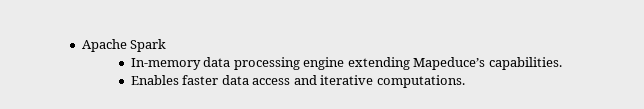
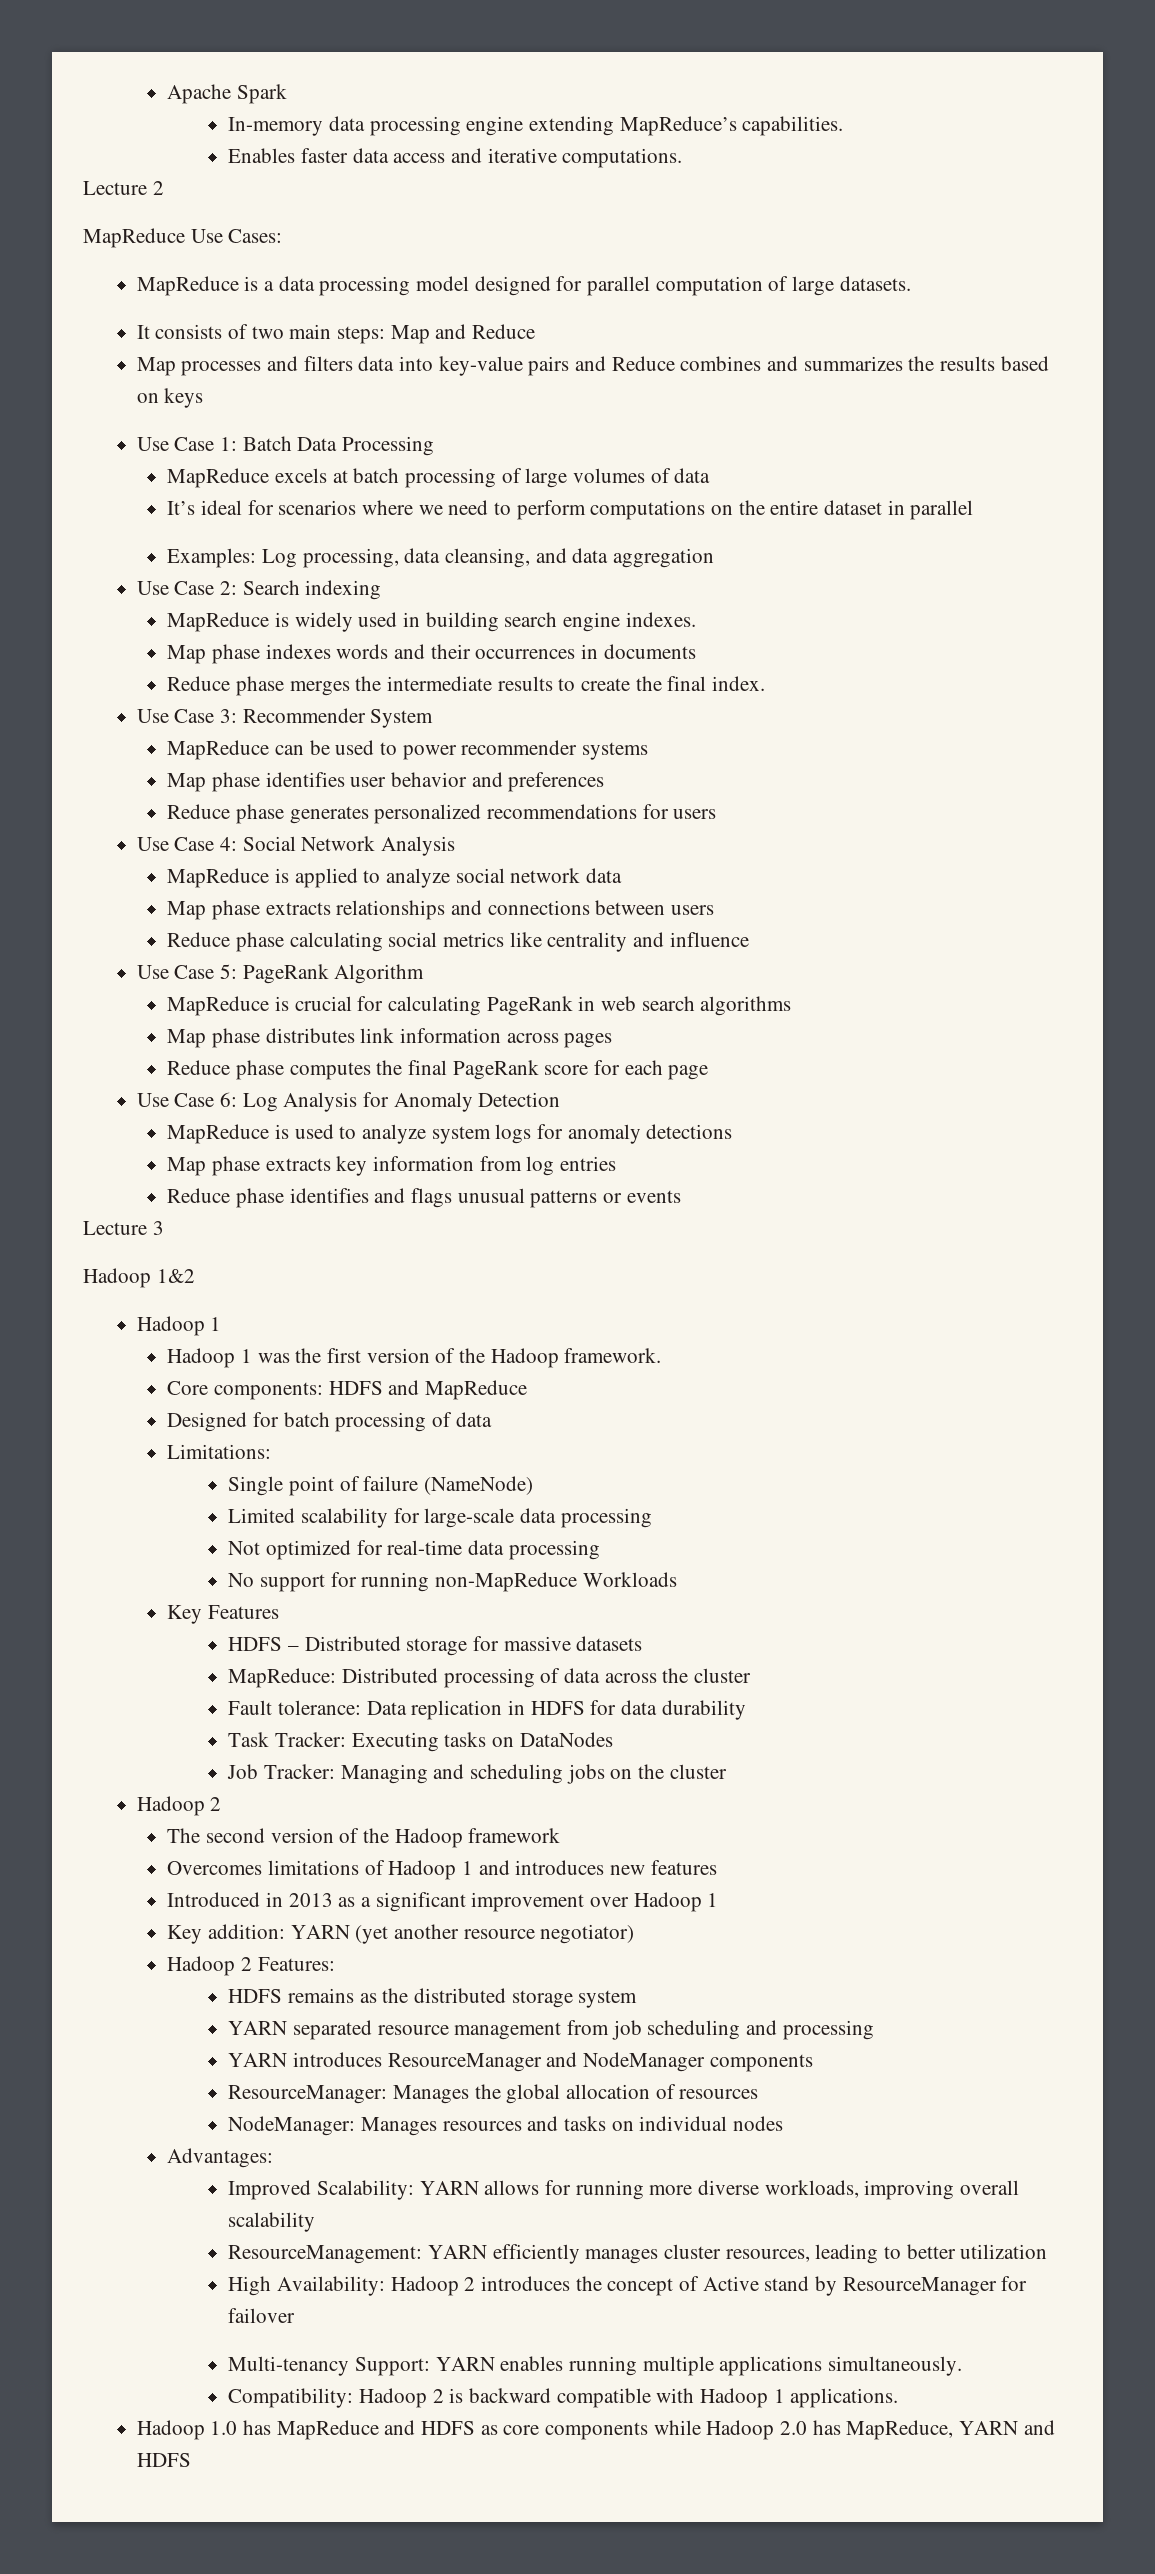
- In-memory data processing engine extending Mapeduce’s capabilities.
+ In-memory data processing engine extending MapReduce’s capabilities.
+ Lecture 2
+ MapReduce Use Cases:
+ MapReduce is a data processing model designed for parallel computation of large datasets.
+ It consists of two main steps: Map and Reduce
+ Map processes and filters data into key-value pairs and Reduce combines and summarizes the results based on keys
+ Use Case 1: Batch Data Processing
+ MapReduce excels at batch processing of large volumes of data
+ It’s ideal for scenarios where we need to perform computations on the entire dataset in parallel
+ Examples: Log processing, data cleansing, and data aggregation
+ Use Case 2: Search indexing
+ MapReduce is widely used in building search engine indexes.
+ Map phase indexes words and their occurrences in documents
+ Reduce phase merges the intermediate results to create the final index.
+ Use Case 3: Recommender System
+ MapReduce can be used to power recommender systems
+ Map phase identifies user behavior and preferences
+ Reduce phase generates personalized recommendations for users
+ Use Case 4: Social Network Analysis
+ MapReduce is applied to analyze social network data
+ Map phase extracts relationships and connections between users
+ Reduce phase calculating social metrics like centrality and influence
+ Use Case 5: PageRank Algorithm
+ MapReduce is crucial for calculating PageRank in web search algorithms
+ Map phase distributes link information across pages
+ Reduce phase computes the final PageRank score for each page
+ Use Case 6: Log Analysis for Anomaly Detection
+ MapReduce is used to analyze system logs for anomaly detections
+ Map phase extracts key information from log entries
+ Reduce phase identifies and flags unusual patterns or events
+ Lecture 3
+ Hadoop 1&2
+ Hadoop 1
+ Hadoop 1 was the first version of the Hadoop framework.
+ Core components: HDFS and MapReduce
+ Designed for batch processing of data
+ Limitations:
+ Single point of failure (NameNode)
+ Limited scalability for large-scale data processing
+ Not optimized for real-time data processing
+ No support for running non-MapReduce Workloads
+ Key Features
+ HDFS – Distributed storage for massive datasets
+ MapReduce: Distributed processing of data across the cluster
+ Fault tolerance: Data replication in HDFS for data durability
+ Task Tracker: Executing tasks on DataNodes
+ Job Tracker: Managing and scheduling jobs on the cluster
+ Hadoop 2
+ The second version of the Hadoop framework
+ Overcomes limitations of Hadoop 1 and introduces new features
+ Introduced in 2013 as a significant improvement over Hadoop 1
+ Key addition: YARN (yet another resource negotiator)
+ Hadoop 2 Features:
+ HDFS remains as the distributed storage system
+ YARN separated resource management from job scheduling and processing
+ YARN introduces ResourceManager and NodeManager components
+ ResourceManager: Manages the global allocation of resources
+ NodeManager: Manages resources and tasks on individual nodes
+ Advantages:
+ Improved Scalability: YARN allows for running more diverse workloads, improving overall scalability
+ ResourceManagement: YARN efficiently manages cluster resources, leading to better utilization
+ High Availability: Hadoop 2 introduces the concept of Active stand by ResourceManager for failover
+ Multi-tenancy Support: YARN enables running multiple applications simultaneously.
+ Compatibility: Hadoop 2 is backward compatible with Hadoop 1 applications.
+ Hadoop 1.0 has MapReduce and HDFS as core components while Hadoop 2.0 has MapReduce, YARN and HDFS

